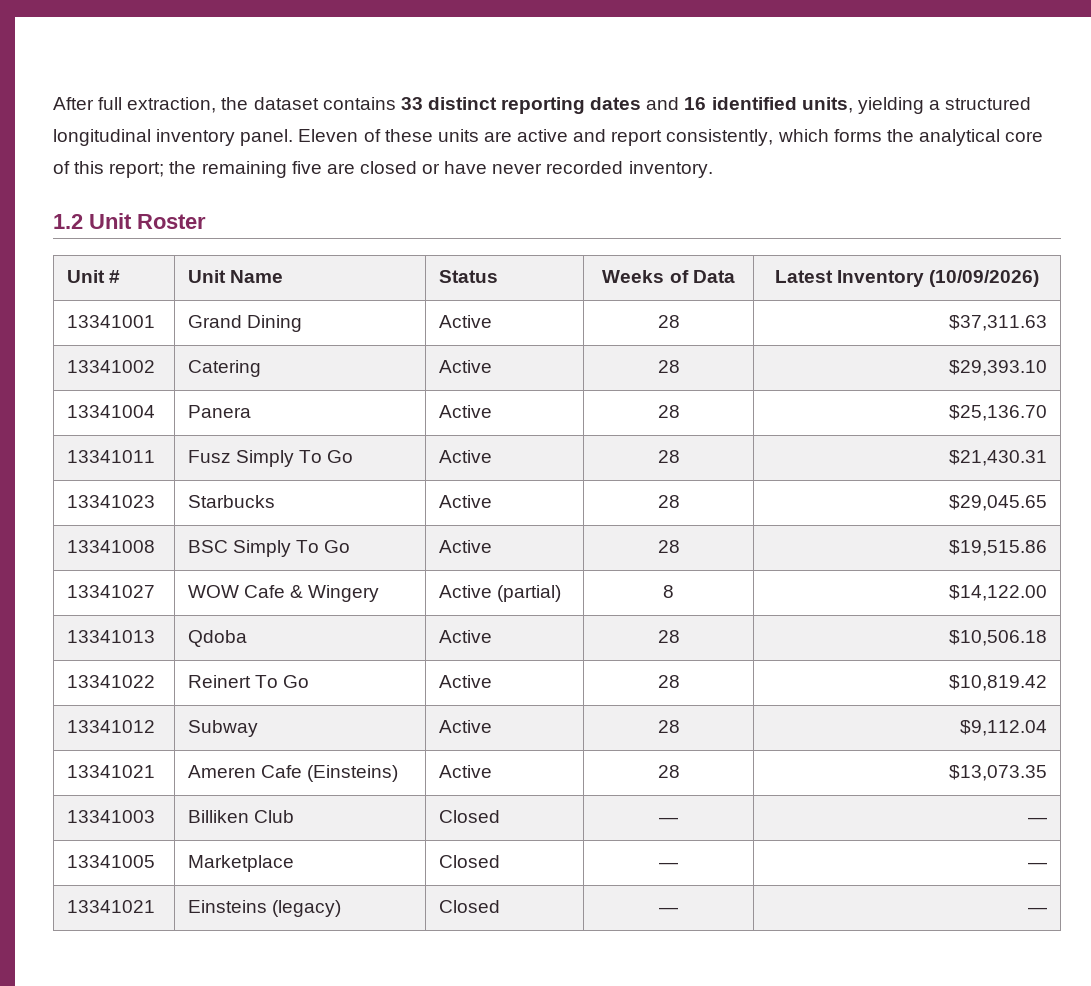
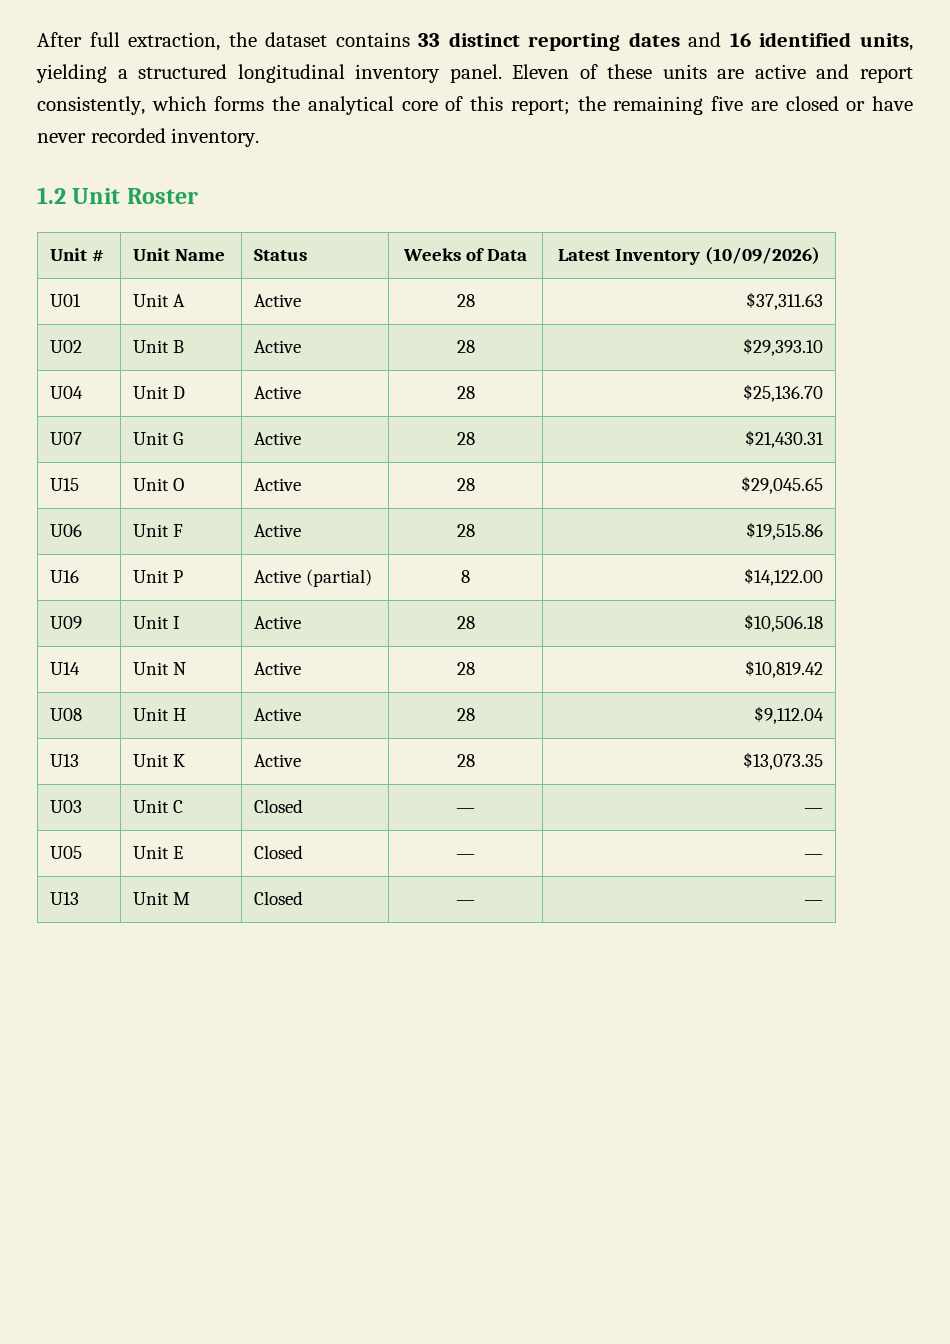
- 13341001 | Grand Dining | Active | 28 | $37,311.63
+ U01 | Unit A | Active | 28 | $37,311.63
- 13341002 | Catering | Active | 28 | $29,393.10
+ U02 | Unit B | Active | 28 | $29,393.10
- 13341004 | Panera | Active | 28 | $25,136.70
+ U04 | Unit D | Active | 28 | $25,136.70
- 13341011 | Fusz Simply To Go | Active | 28 | $21,430.31
+ U07 | Unit G | Active | 28 | $21,430.31
- 13341023 | Starbucks | Active | 28 | $29,045.65
+ U15 | Unit O | Active | 28 | $29,045.65
- 13341008 | BSC Simply To Go | Active | 28 | $19,515.86
- 13341027 | WOW Cafe & Wingery | Active (partial) | 8 | $14,122.00
+ U06 | Unit F | Active | 28 | $19,515.86
+ U16 | Unit P | Active (partial) | 8 | $14,122.00
- 13341013 | Qdoba | Active | 28 | $10,506.18
+ U09 | Unit I | Active | 28 | $10,506.18
- 13341022 | Reinert To Go | Active | 28 | $10,819.42
+ U14 | Unit N | Active | 28 | $10,819.42
- 13341012 | Subway | Active | 28 | $9,112.04
+ U08 | Unit H | Active | 28 | $9,112.04
- 13341021 | Ameren Cafe (Einsteins) | Active | 28 | $13,073.35
+ U13 | Unit K | Active | 28 | $13,073.35
- 13341003 | Billiken Club | Closed | — | —
- 13341005 | Marketplace | Closed | — | —
- 13341021 | Einsteins (legacy) | Closed | — | —
+ U03 | Unit C | Closed | — | —
+ U05 | Unit E | Closed | — | —
+ U13 | Unit M | Closed | — | —

